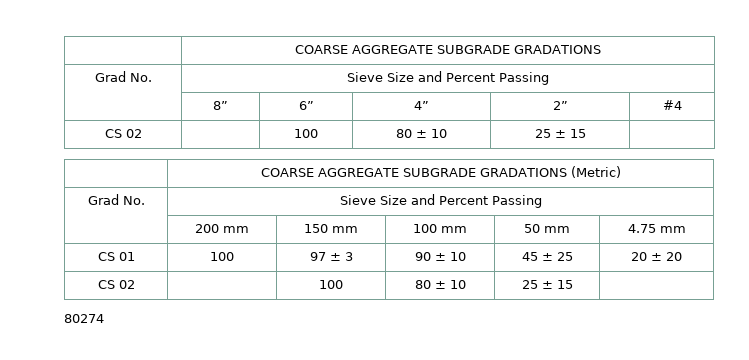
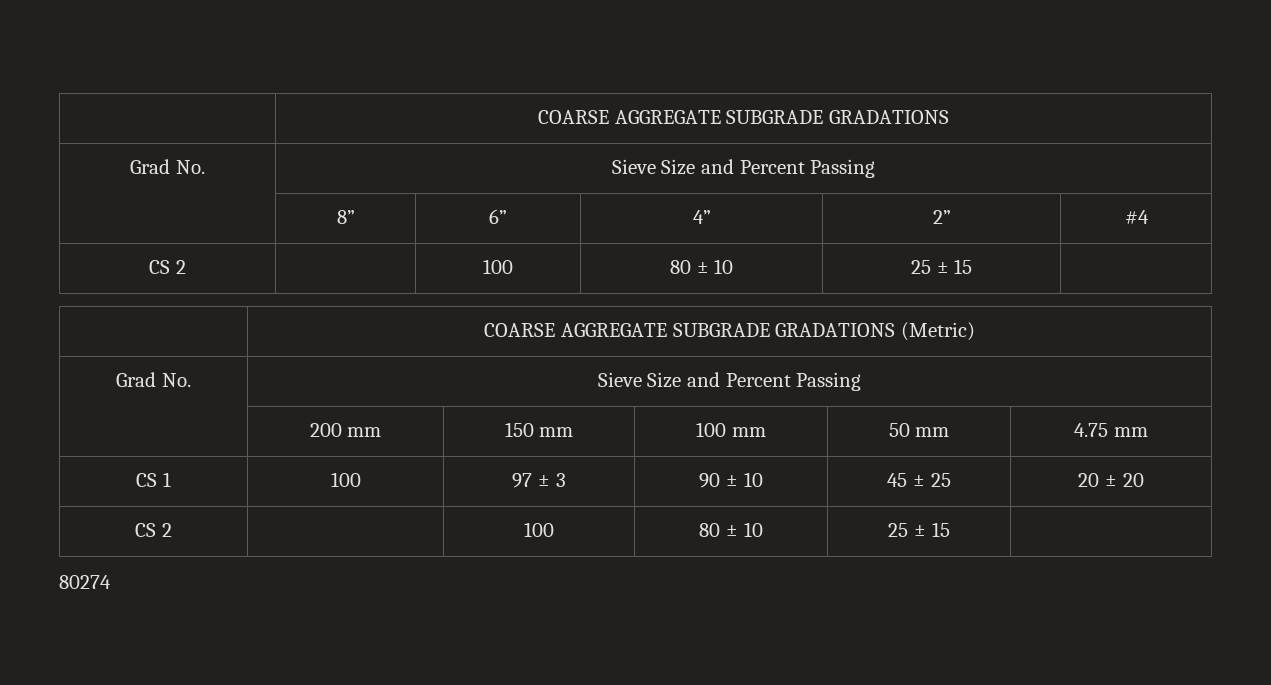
  | 8” | 6” | 4” | 2” | #4
- CS 02 | | 100 | 80 ± 10 | 25 ± 15 |
+ CS 2 | | 100 | 80 ± 10 | 25 ± 15 |
- CS 01 | 100 | 97 ± 3 | 90 ± 10 | 45 ± 25 | 20 ± 20
- CS 02 | | 100 | 80 ± 10 | 25 ± 15 |
+ CS 1 | 100 | 97 ± 3 | 90 ± 10 | 45 ± 25 | 20 ± 20
+ CS 2 | | 100 | 80 ± 10 | 25 ± 15 |

